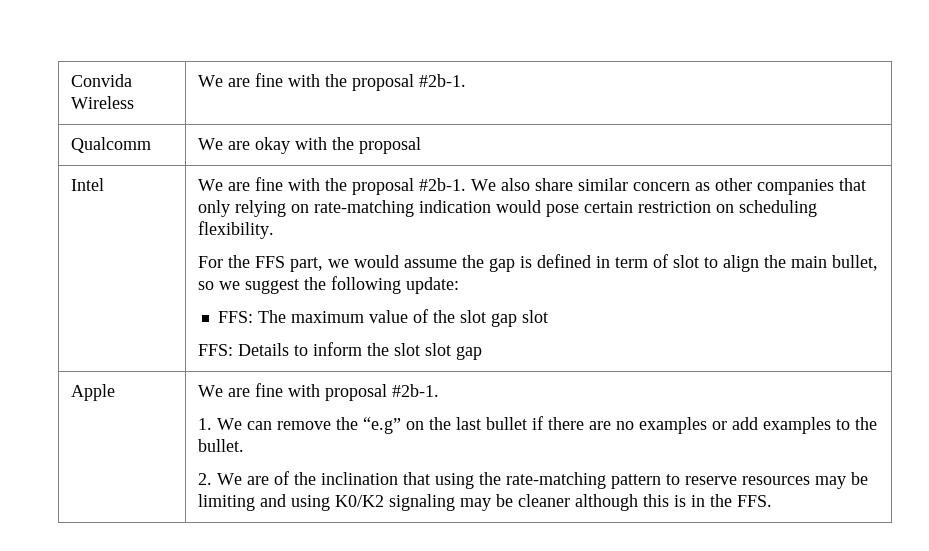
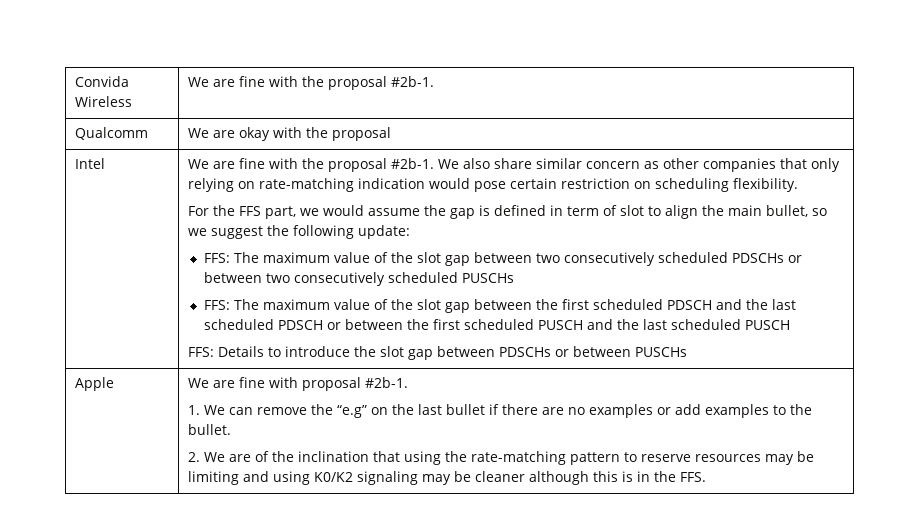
- FFS: The maximum value of the slot gap slot
+ FFS: The maximum value of the slot gap between two consecutively scheduled PDSCHs or between two consecutively scheduled PUSCHs
+ FFS: The maximum value of the slot gap between the first scheduled PDSCH and the last scheduled PDSCH or between the first scheduled PUSCH and the last scheduled PUSCH
- FFS: Details to inform the slot slot gap
+ FFS: Details to introduce the slot gap between PDSCHs or between PUSCHs

